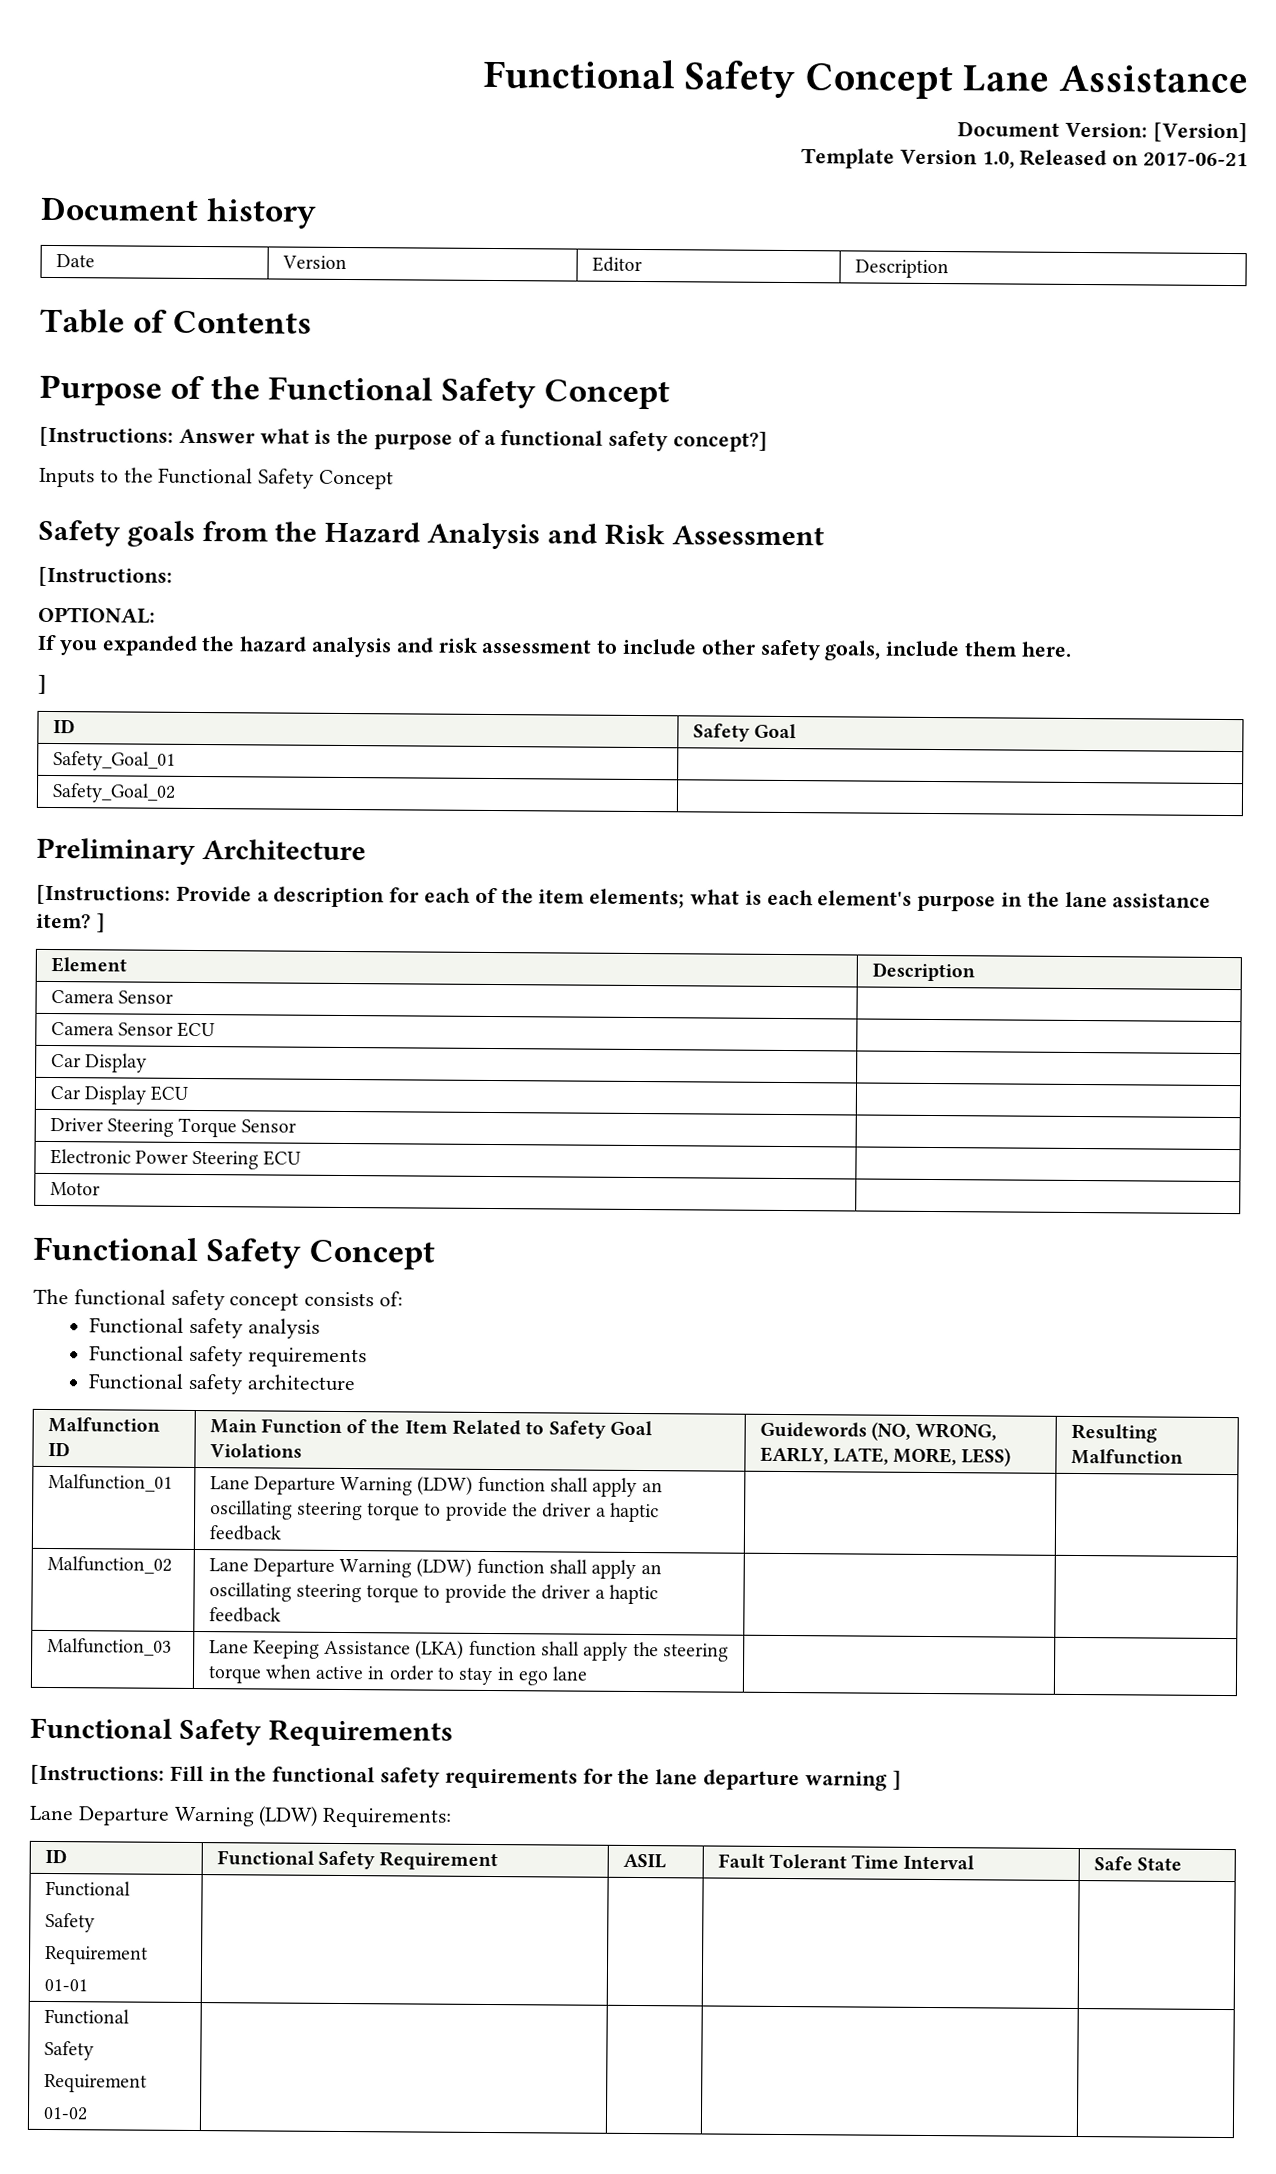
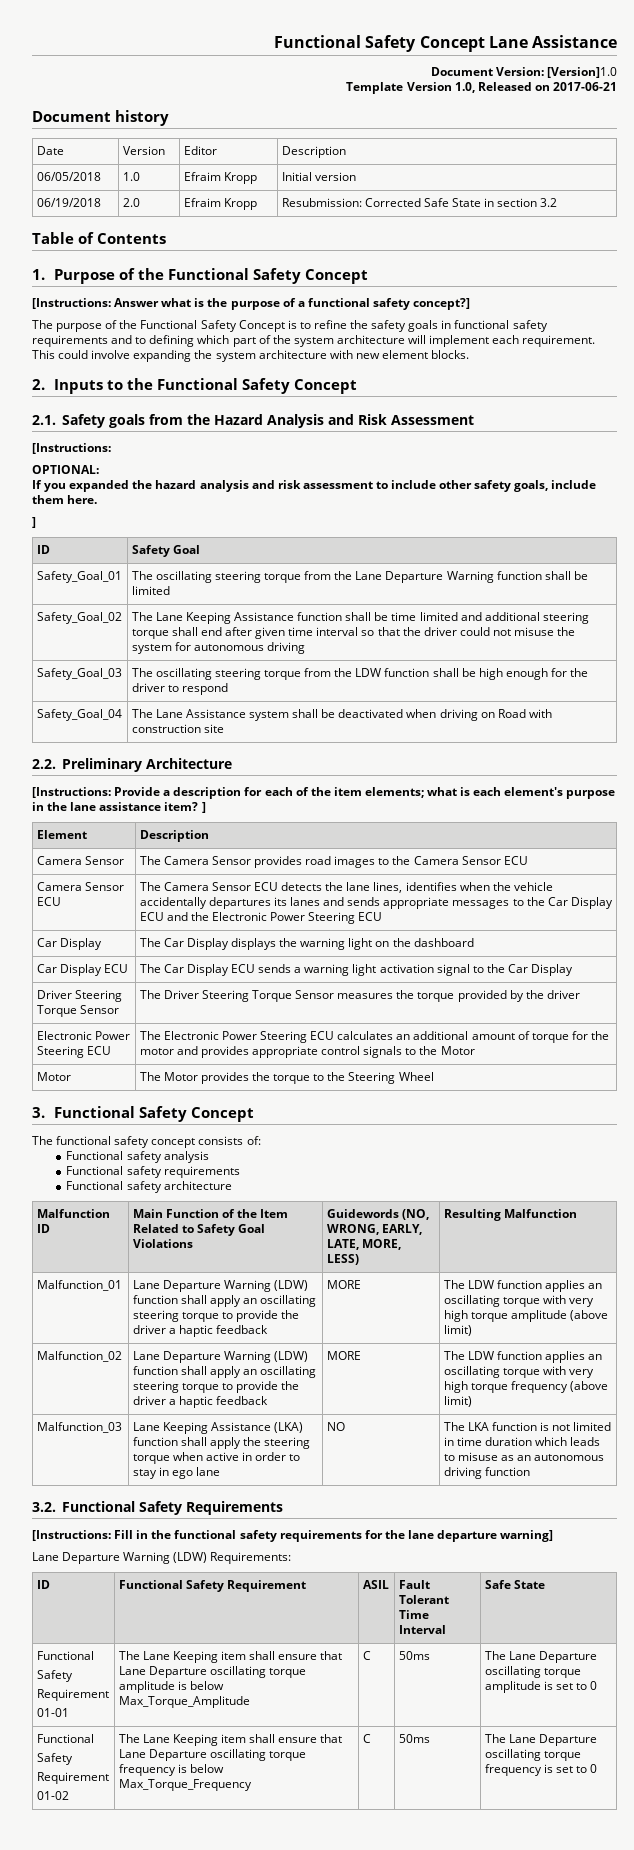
- Document Version: [Version]
+ Document Version: [Version]1.0
+ 06/05/2018 | 1.0 | Efraim Kropp | Initial version
+ 06/19/2018 | 2.0 | Efraim Kropp | Resubmission: Corrected Safe State in section 3.2
- Purpose of the Functional Safety Concept
+ 1. Purpose of the Functional Safety Concept
- Inputs to the Functional Safety Concept
+ The purpose of the Functional Safety Concept is to refine the safety goals in functional safety requirements and to defining which part of the system architecture will implement each requirement. This could involve expanding the system architecture with new element blocks.
+ 2. Inputs to the Functional Safety Concept
- Safety goals from the Hazard Analysis and Risk Assessment
+ 2.1. Safety goals from the Hazard Analysis and Risk Assessment
- Safety_Goal_01 |
- Safety_Goal_02 |
- Preliminary Architecture
+ Safety_Goal_01 | The oscillating steering torque from the Lane Departure Warning function shall be limited
+ Safety_Goal_02 | The Lane Keeping Assistance function shall be time limited and additional steering torque shall end after given time interval so that the driver could not misuse the system for autonomous driving
+ Safety_Goal_03 | The oscillating steering torque from the LDW function shall be high enough for the driver to respond
+ Safety_Goal_04 | The Lane Assistance system shall be deactivated when driving on Road with construction site
+ 2.2. Preliminary Architecture
- Camera Sensor |
- Camera Sensor ECU |
- Car Display |
- Car Display ECU |
- Driver Steering Torque Sensor |
- Electronic Power Steering ECU |
- Motor |
- Functional Safety Concept
+ Camera Sensor | The Camera Sensor provides road images to the Camera Sensor ECU
+ Camera Sensor ECU | The Camera Sensor ECU detects the lane lines, identifies when the vehicle accidentally departures its lanes and sends appropriate messages to the Car Display ECU and the Electronic Power Steering ECU
+ Car Display | The Car Display displays the warning light on the dashboard
+ Car Display ECU | The Car Display ECU sends a warning light activation signal to the Car Display
+ Driver Steering Torque Sensor | The Driver Steering Torque Sensor measures the torque provided by the driver
+ Electronic Power Steering ECU | The Electronic Power Steering ECU calculates an additional amount of torque for the motor and provides appropriate control signals to the Motor
+ Motor | The Motor provides the torque to the Steering Wheel
+ 3. Functional Safety Concept
- Malfunction_01 | Lane Departure Warning (LDW) function shall apply an oscillating steering torque to provide the driver a haptic feedback | |
+ Malfunction_01 | Lane Departure Warning (LDW) function shall apply an oscillating steering torque to provide the driver a haptic feedback | MORE | The LDW function applies an oscillating torque with very high torque amplitude (above limit)
- Malfunction_02 | Lane Departure Warning (LDW) function shall apply an oscillating steering torque to provide the driver a haptic feedback | |
+ Malfunction_02 | Lane Departure Warning (LDW) function shall apply an oscillating steering torque to provide the driver a haptic feedback | MORE | The LDW function applies an oscillating torque with very high torque frequency (above limit)
- Malfunction_03 | Lane Keeping Assistance (LKA) function shall apply the steering torque when active in order to stay in ego lane | |
- Functional Safety Requirements
+ Malfunction_03 | Lane Keeping Assistance (LKA) function shall apply the steering torque when active in order to stay in ego lane | NO | The LKA function is not limited in time duration which leads to misuse as an autonomous driving function
+ 3.2. Functional Safety Requirements
- [Instructions: Fill in the functional safety requirements for the lane departure warning ]
+ [Instructions: Fill in the functional safety requirements for the lane departure warning]
  ID | Functional Safety Requirement | ASIL | Fault Tolerant Time Interval | Safe State
  Functional
  Safety
  Requirement
- 01-01 | | | |
+ 01-01 | The Lane Keeping item shall ensure that Lane Departure oscillating torque amplitude is below Max_Torque_Amplitude | C | 50ms | The Lane Departure oscillating torque amplitude is set to 0
  Functional
  Safety
  Requirement
- 01-02 | | | |
+ 01-02 | The Lane Keeping item shall ensure that Lane Departure oscillating torque frequency is below Max_Torque_Frequency | C | 50ms | The Lane Departure oscillating torque frequency is set to 0

